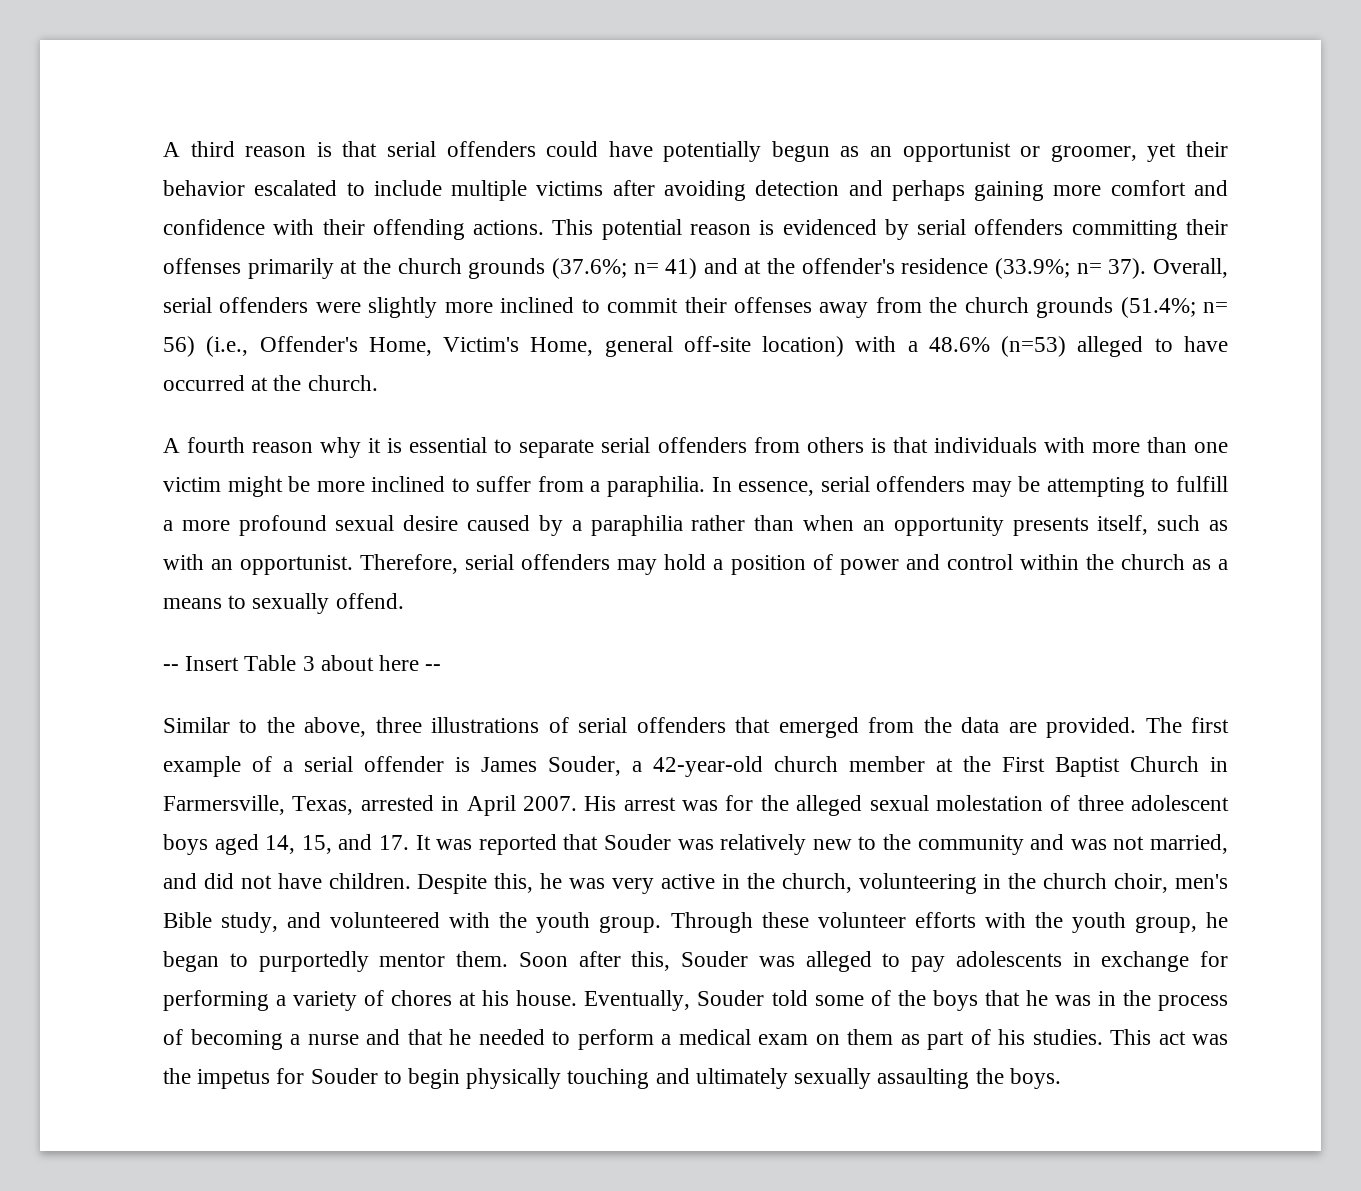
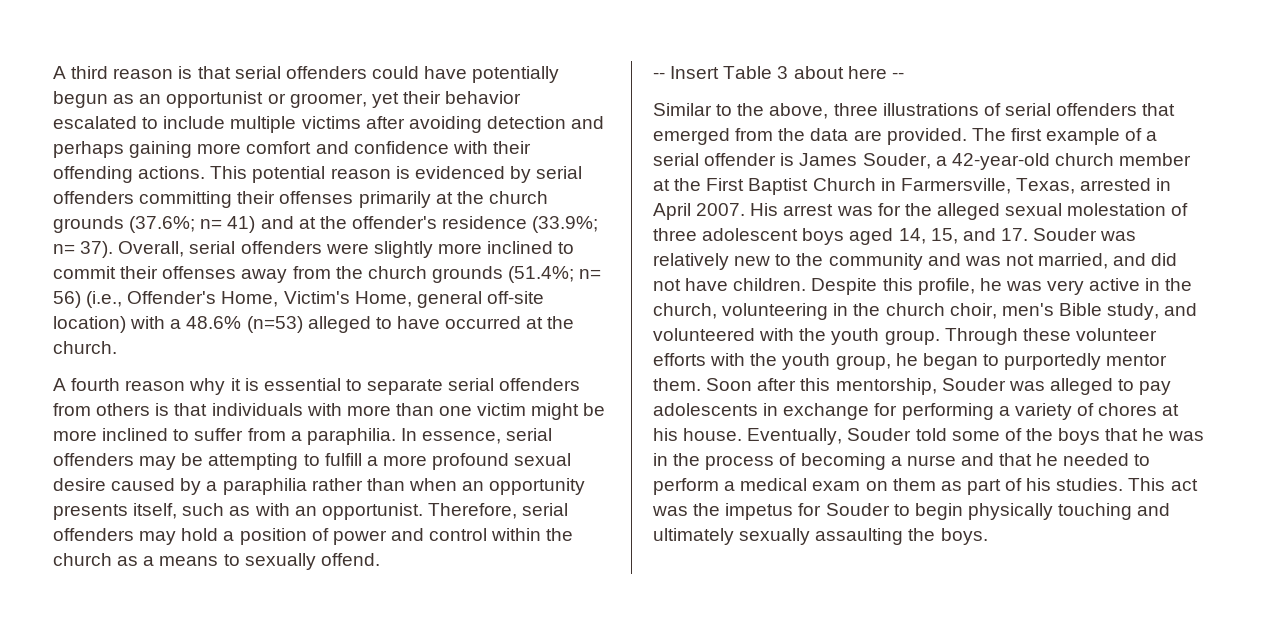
- His arrest was for the alleged sexual molestation of three adolescent boys aged 14, 15, and 17. It was reported that Souder was relatively new to the community and was not married, and did not have children.
+ His arrest was for the alleged sexual molestation of three adolescent boys aged 14, 15, and 17. Souder was relatively new to the community and was not married, and did not have children.
- Despite this, he was very active in the church, volunteering in the church choir, men's Bible study, and volunteered with the youth group.
+ Despite this profile, he was very active in the church, volunteering in the church choir, men's Bible study, and volunteered with the youth group.
- Soon after this, Souder was alleged to pay adolescents in exchange for performing a variety of chores at his house.
+ Soon after this mentorship, Souder was alleged to pay adolescents in exchange for performing a variety of chores at his house.

